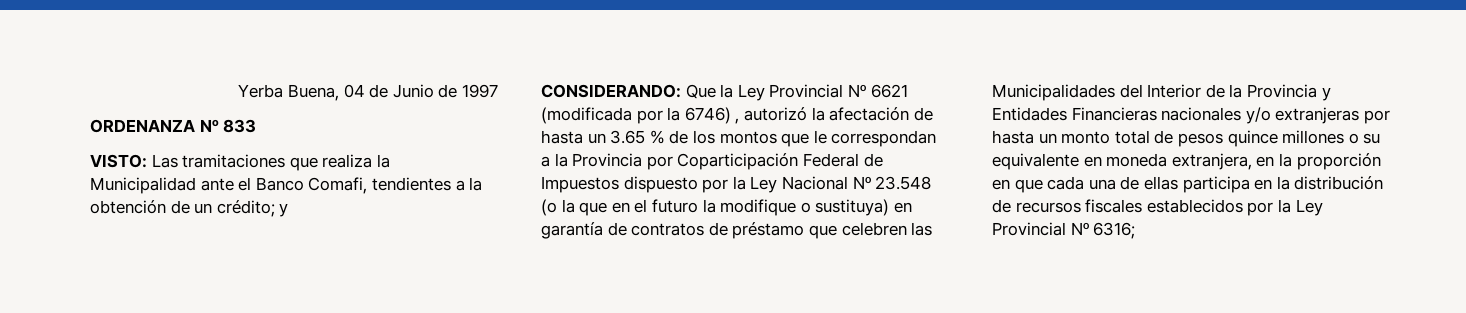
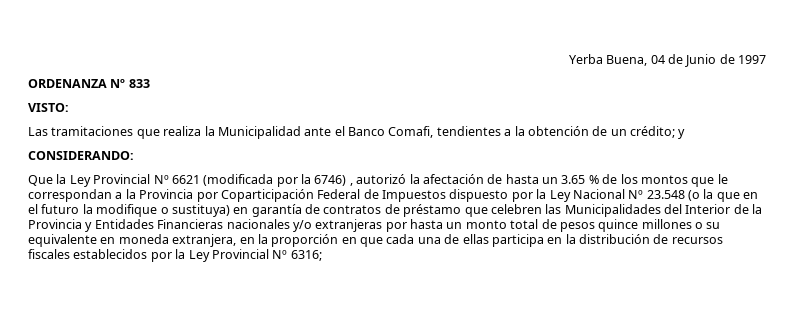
- VISTO: Las tramitaciones que realiza la Municipalidad ante el Banco Comafi, tendientes a la obtención de un crédito; y
+ VISTO:
+ Las tramitaciones que realiza la Municipalidad ante el Banco Comafi, tendientes a la obtención de un crédito; y
- CONSIDERANDO: Que la Ley Provincial Nº 6621 (modificada por la 6746) , autorizó la afectación de hasta un 3.65 % de los montos que le correspondan a la Provincia por Coparticipación Federal de Impuestos dispuesto por la Ley Nacional Nº 23.548 (o la que en el futuro la modifique o sustituya) en garantía de contratos de préstamo que celebren las Municipalidades del Interior de la Provincia y Entidades Financieras nacionales y/o extranjeras por hasta un monto total de pesos quince millones o su equivalente en moneda extranjera, en la proporción en que cada una de ellas participa en la distribución de recursos fiscales establecidos por la Ley Provincial Nº 6316;
+ CONSIDERANDO:
+ Que la Ley Provincial Nº 6621 (modificada por la 6746) , autorizó la afectación de hasta un 3.65 % de los montos que le correspondan a la Provincia por Coparticipación Federal de Impuestos dispuesto por la Ley Nacional Nº 23.548 (o la que en el futuro la modifique o sustituya) en garantía de contratos de préstamo que celebren las Municipalidades del Interior de la Provincia y Entidades Financieras nacionales y/o extranjeras por hasta un monto total de pesos quince millones o su equivalente en moneda extranjera, en la proporción en que cada una de ellas participa en la distribución de recursos fiscales establecidos por la Ley Provincial Nº 6316;

